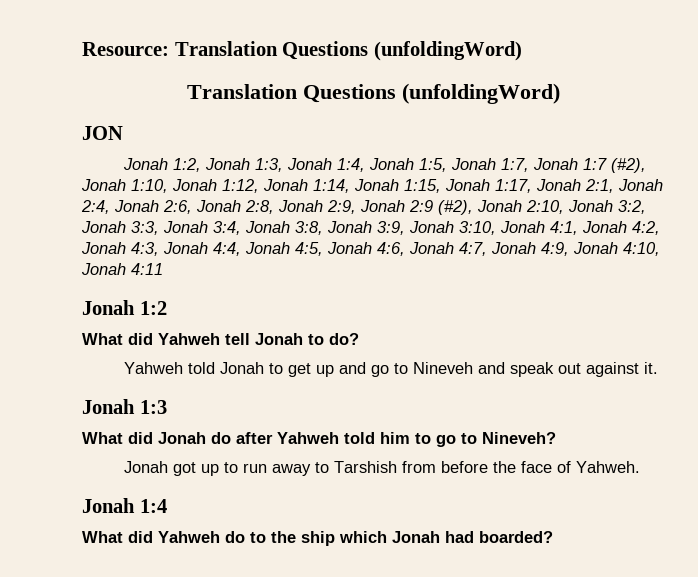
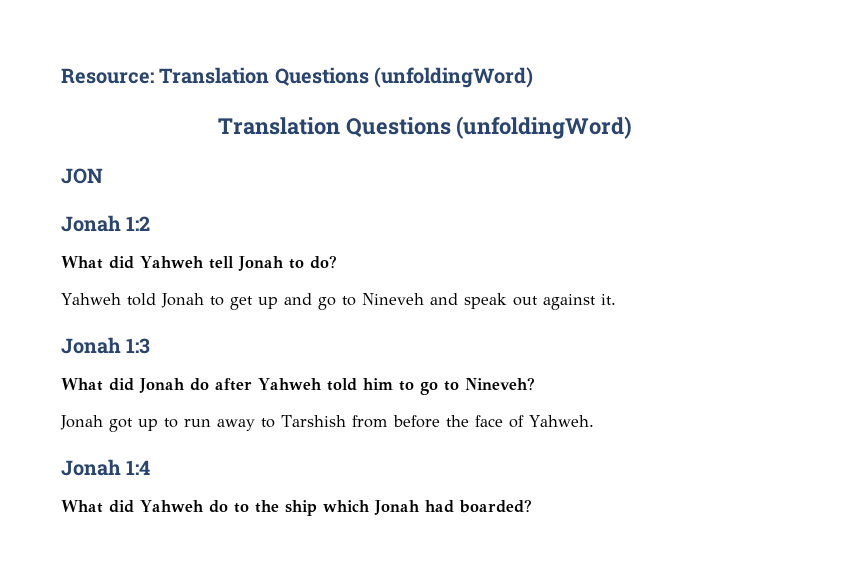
- Jonah 1:2, Jonah 1:3, Jonah 1:4, Jonah 1:5, Jonah 1:7, Jonah 1:7 (#2), Jonah 1:10, Jonah 1:12, Jonah 1:14, Jonah 1:15, Jonah 1:17, Jonah 2:1, Jonah 2:4, Jonah 2:6, Jonah 2:8, Jonah 2:9, Jonah 2:9 (#2), Jonah 2:10, Jonah 3:2, Jonah 3:3, Jonah 3:4, Jonah 3:8, Jonah 3:9, Jonah 3:10, Jonah 4:1, Jonah 4:2, Jonah 4:3, Jonah 4:4, Jonah 4:5, Jonah 4:6, Jonah 4:7, Jonah 4:9, Jonah 4:10, Jonah 4:11

